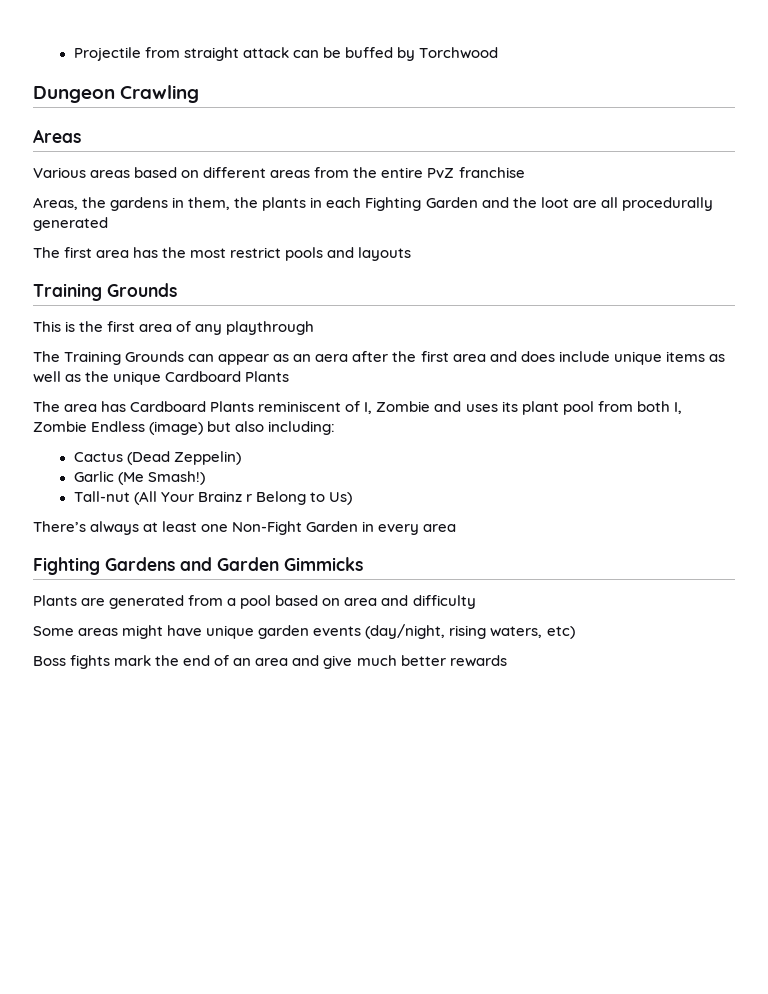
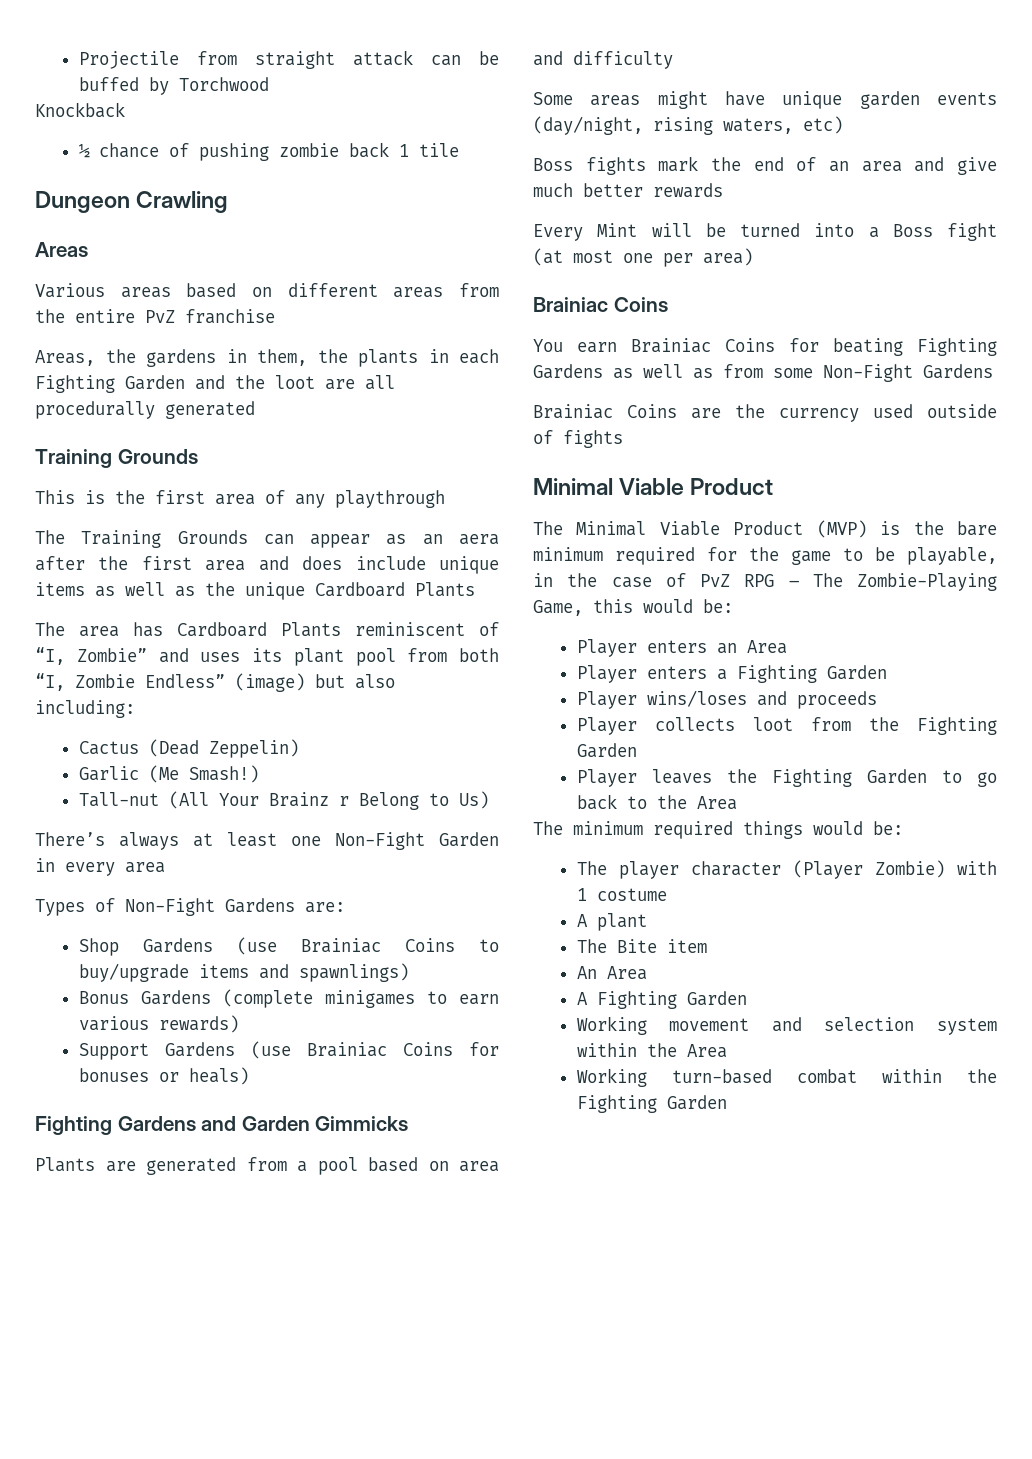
+ Knockback
+ ½ chance of pushing zombie back 1 tile
- The first area has the most restrict pools and layouts
- The area has Cardboard Plants reminiscent of I, Zombie and uses its plant pool from both I, Zombie Endless (image) but also including:
+ The area has Cardboard Plants reminiscent of “I, Zombie” and uses its plant pool from both “I, Zombie Endless” (image) but also including:
+ Types of Non-Fight Gardens are:
+ Shop Gardens (use Brainiac Coins to buy/upgrade items and spawnlings)
+ Bonus Gardens (complete minigames to earn various rewards)
+ Support Gardens (use Brainiac Coins for bonuses or heals)
+ Every Mint will be turned into a Boss fight (at most one per area)
+ Brainiac Coins
+ You earn Brainiac Coins for beating Fighting Gardens as well as from some Non-Fight Gardens
+ Brainiac Coins are the currency used outside of fights
+ Minimal Viable Product
+ The Minimal Viable Product (MVP) is the bare minimum required for the game to be playable, in the case of PvZ RPG – The Zombie-Playing Game, this would be:
+ Player enters an Area
+ Player enters a Fighting Garden
+ Player wins/loses and proceeds
+ Player collects loot from the Fighting Garden
+ Player leaves the Fighting Garden to go back to the Area
+ The minimum required things would be:
+ The player character (Player Zombie) with 1 costume
+ A plant
+ The Bite item
+ An Area
+ A Fighting Garden
+ Working movement and selection system within the Area
+ Working turn-based combat within the Fighting Garden

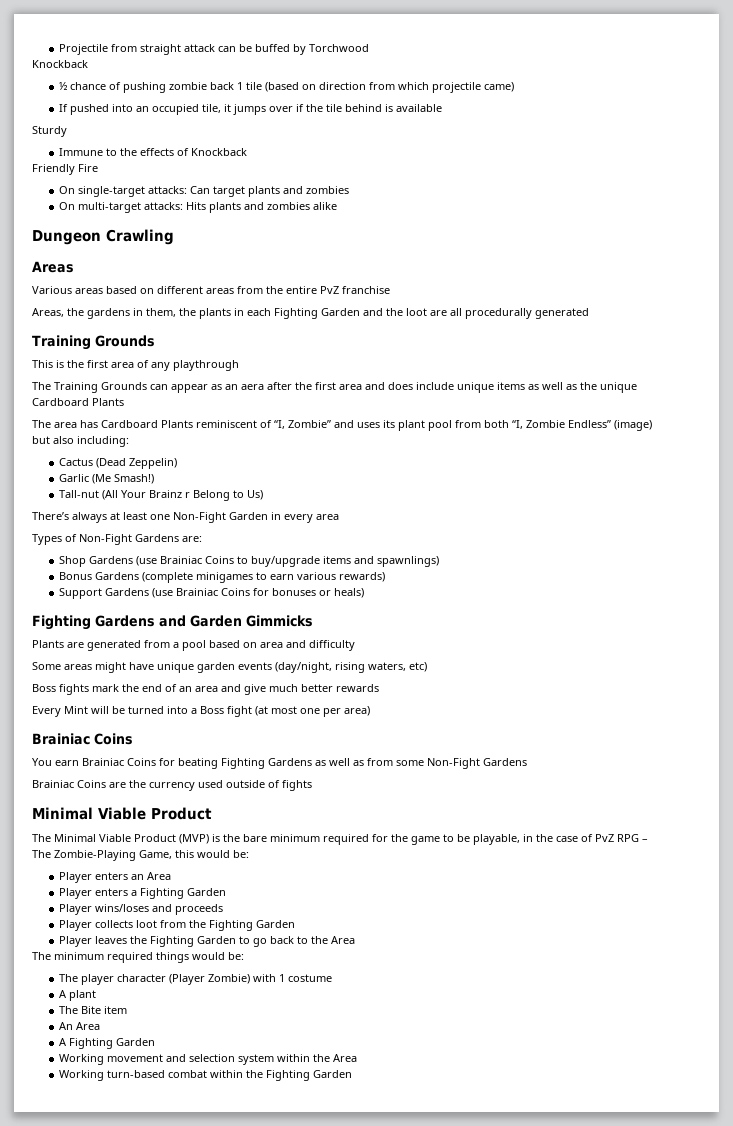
- ½ chance of pushing zombie back 1 tile
+ ½ chance of pushing zombie back 1 tile (based on direction from which projectile came)
+ If pushed into an occupied tile, it jumps over if the tile behind is available
+ Sturdy
+ Immune to the effects of Knockback
+ Friendly Fire
+ On single-target attacks: Can target plants and zombies
+ On multi-target attacks: Hits plants and zombies alike

